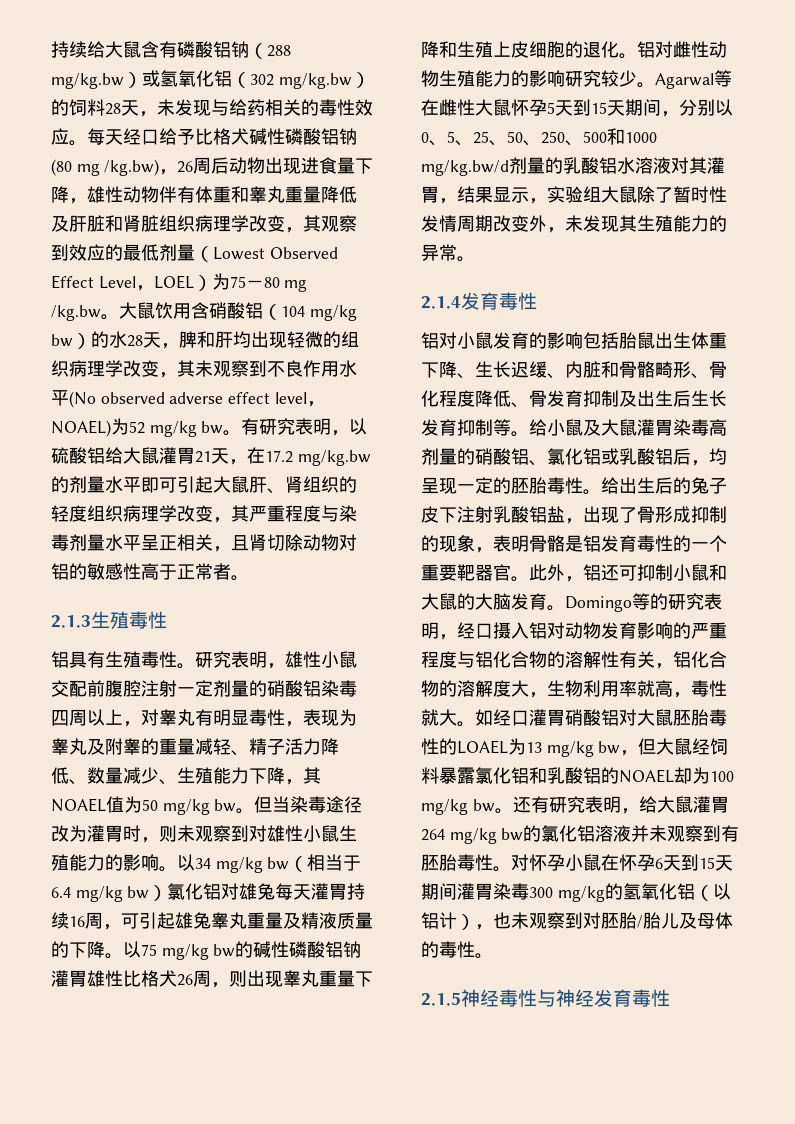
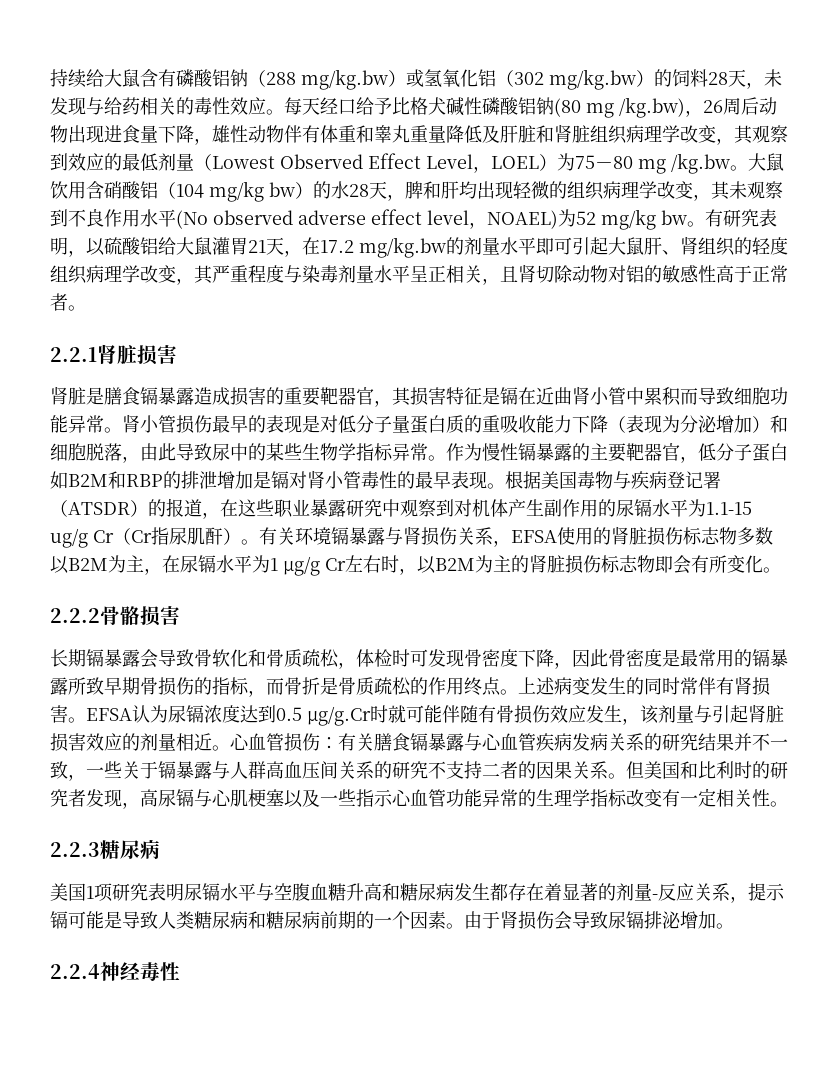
- 2.1.3生殖毒性
- 铝具有生殖毒性。研究表明，雄性小鼠交配前腹腔注射一定剂量的硝酸铝染毒四周以上，对睾丸有明显毒性，表现为睾丸及附睾的重量减轻、精子活力降低、数量减少、生殖能力下降，其NOAEL值为50 mg/kg bw。但当染毒途径改为灌胃时，则未观察到对雄性小鼠生殖能力的影响。以34 mg/kg bw（相当于6.4 mg/kg bw）氯化铝对雄兔每天灌胃持续16周，可引起雄兔睾丸重量及精液质量的下降。以75 mg/kg bw的碱性磷酸铝钠灌胃雄性比格犬26周，则出现睾丸重量下降和生殖上皮细胞的退化。铝对雌性动物生殖能力的影响研究较少。Agarwal等在雌性大鼠怀孕5天到15天期间，分别以0、5、25、50、250、500和1000 mg/kg.bw/d剂量的乳酸铝水溶液对其灌胃，结果显示，实验组大鼠除了暂时性发情周期改变外，未发现其生殖能力的异常。
- 2.1.4发育毒性
- 铝对小鼠发育的影响包括胎鼠出生体重下降、生长迟缓、内脏和骨骼畸形、骨化程度降低、骨发育抑制及出生后生长发育抑制等。给小鼠及大鼠灌胃染毒高剂量的硝酸铝、氯化铝或乳酸铝后，均呈现一定的胚胎毒性。给出生后的兔子皮下注射乳酸铝盐，出现了骨形成抑制的现象，表明骨骼是铝发育毒性的一个重要靶器官。此外，铝还可抑制小鼠和大鼠的大脑发育。Domingo等的研究表明，经口摄入铝对动物发育影响的严重程度与铝化合物的溶解性有关，铝化合物的溶解度大，生物利用率就高，毒性就大。如经口灌胃硝酸铝对大鼠胚胎毒性的LOAEL为13 mg/kg bw，但大鼠经饲料暴露氯化铝和乳酸铝的NOAEL却为100 mg/kg bw。还有研究表明，给大鼠灌胃264 mg/kg bw的氯化铝溶液并未观察到有胚胎毒性。对怀孕小鼠在怀孕6天到15天期间灌胃染毒300 mg/kg的氢氧化铝（以铝计），也未观察到对胚胎/胎儿及母体的毒性。
- 2.1.5神经毒性与神经发育毒性
+ 2.2.1肾脏损害
+ 肾脏是膳食镉暴露造成损害的重要靶器官，其损害特征是镉在近曲肾小管中累积而导致细胞功能异常。肾小管损伤最早的表现是对低分子量蛋白质的重吸收能力下降（表现为分泌增加）和细胞脱落，由此导致尿中的某些生物学指标异常。作为慢性镉暴露的主要靶器官，低分子蛋白如B2M和RBP的排泄增加是镉对肾小管毒性的最早表现。根据美国毒物与疾病登记署（ATSDR）的报道，在这些职业暴露研究中观察到对机体产生副作用的尿镉水平为1.1-15 ug/g Cr（Cr指尿肌酐）。有关环境镉暴露与肾损伤关系，EFSA使用的肾脏损伤标志物多数以B2M为主，在尿镉水平为1 μg/g Cr左右时，以B2M为主的肾脏损伤标志物即会有所变化。
+ 2.2.2骨骼损害
+ 长期镉暴露会导致骨软化和骨质疏松，体检时可发现骨密度下降，因此骨密度是最常用的镉暴露所致早期骨损伤的指标，而骨折是骨质疏松的作用终点。上述病变发生的同时常伴有肾损害。EFSA认为尿镉浓度达到0.5 μg/g.Cr时就可能伴随有骨损伤效应发生，该剂量与引起肾脏损害效应的剂量相近。心血管损伤：有关膳食镉暴露与心血管疾病发病关系的研究结果并不一致，一些关于镉暴露与人群高血压间关系的研究不支持二者的因果关系。但美国和比利时的研究者发现，高尿镉与心肌梗塞以及一些指示心血管功能异常的生理学指标改变有一定相关性。
+ 2.2.3糖尿病
+ 美国1项研究表明尿镉水平与空腹血糖升高和糖尿病发生都存在着显著的剂量-反应关系，提示镉可能是导致人类糖尿病和糖尿病前期的一个因素。由于肾损伤会导致尿镉排泌增加。
+ 2.2.4神经毒性

